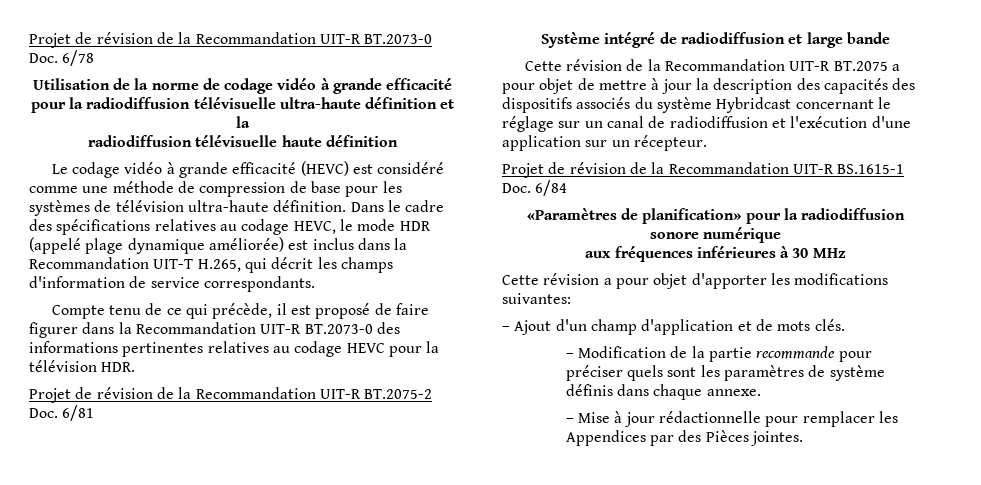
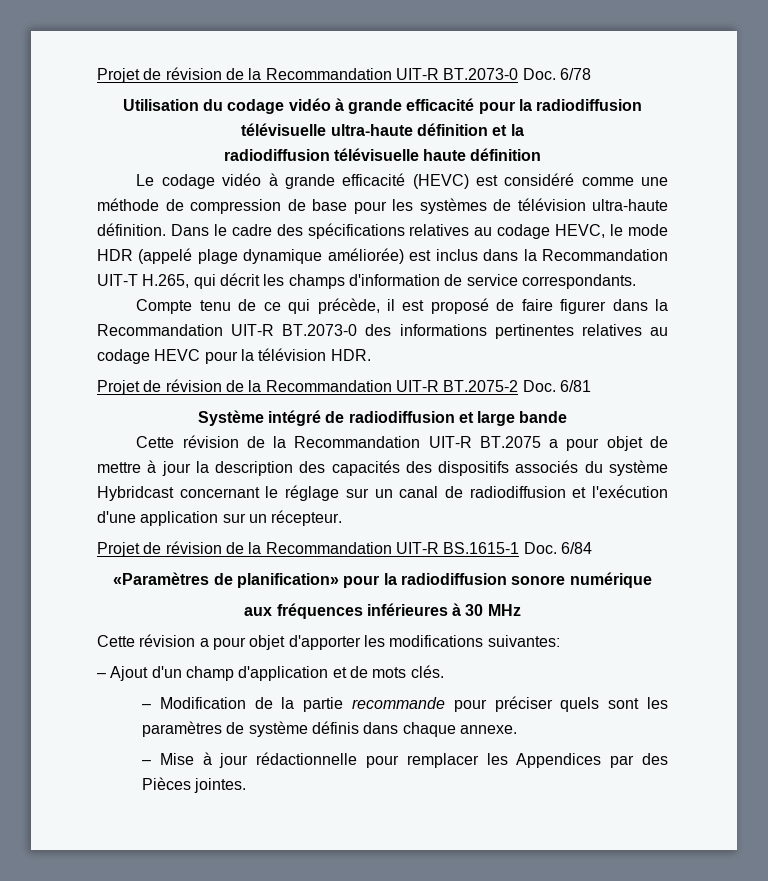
- Utilisation de la norme de codage vidéo à grande efficacité pour la radiodiffusion télévisuelle ultra-haute définition et la
+ Utilisation du codage vidéo à grande efficacité pour la radiodiffusion télévisuelle ultra-haute définition et la

